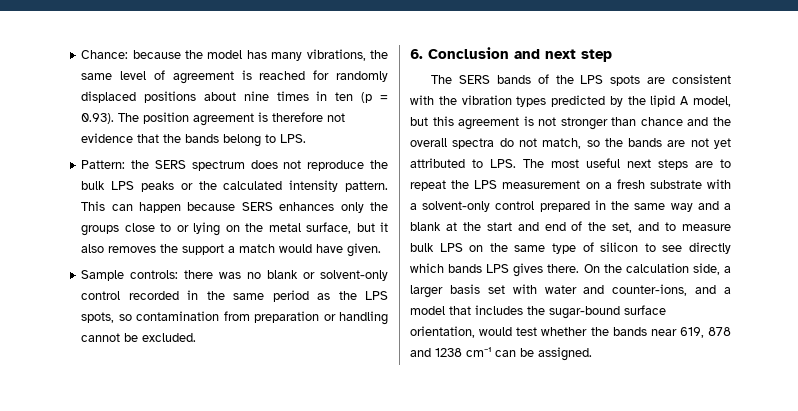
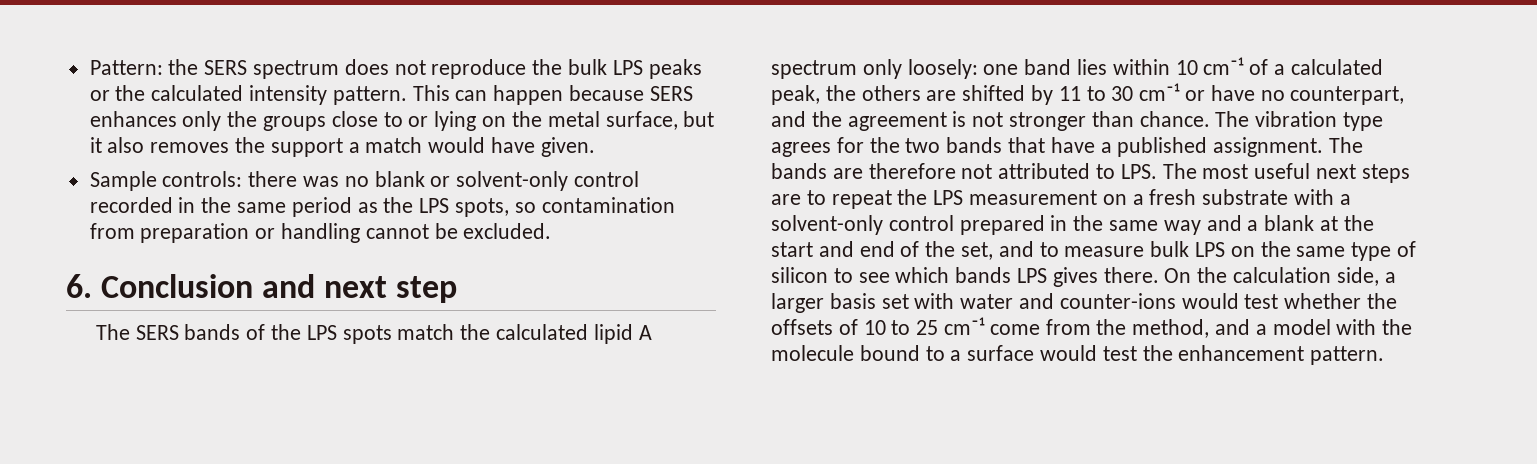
- Chance: because the model has many vibrations, the same level of agreement is reached for randomly displaced positions about nine times in ten (p = 0.93). The position agreement is therefore not evidence that the bands belong to LPS.
- The SERS bands of the LPS spots are consistent with the vibration types predicted by the lipid A model, but this agreement is not stronger than chance and the overall spectra do not match, so the bands are not yet attributed to LPS. The most useful next steps are to repeat the LPS measurement on a fresh substrate with a solvent-only control prepared in the same way and a blank at the start and end of the set, and to measure bulk LPS on the same type of silicon to see directly which bands LPS gives there.
+ The SERS bands of the LPS spots match the calculated lipid A spectrum only loosely: one band lies within 10 cm⁻¹ of a calculated peak, the others are shifted by 11 to 30 cm⁻¹ or have no counterpart, and the agreement is not stronger than chance. The vibration type agrees for the two bands that have a published assignment. The bands are therefore not attributed to LPS. The most useful next steps are to repeat the LPS measurement on a fresh substrate with a solvent-only control prepared in the same way and a blank at the start and end of the set, and to measure bulk LPS on the same type of silicon to see which bands LPS gives there.
- On the calculation side, a larger basis set with water and counter-ions, and a model that includes the sugar-bound surface orientation, would test whether the bands near 619, 878 and 1238 cm⁻¹ can be assigned.
+ On the calculation side, a larger basis set with water and counter-ions would test whether the offsets of 10 to 25 cm⁻¹ come from the method, and a model with the molecule bound to a surface would test the enhancement pattern.

